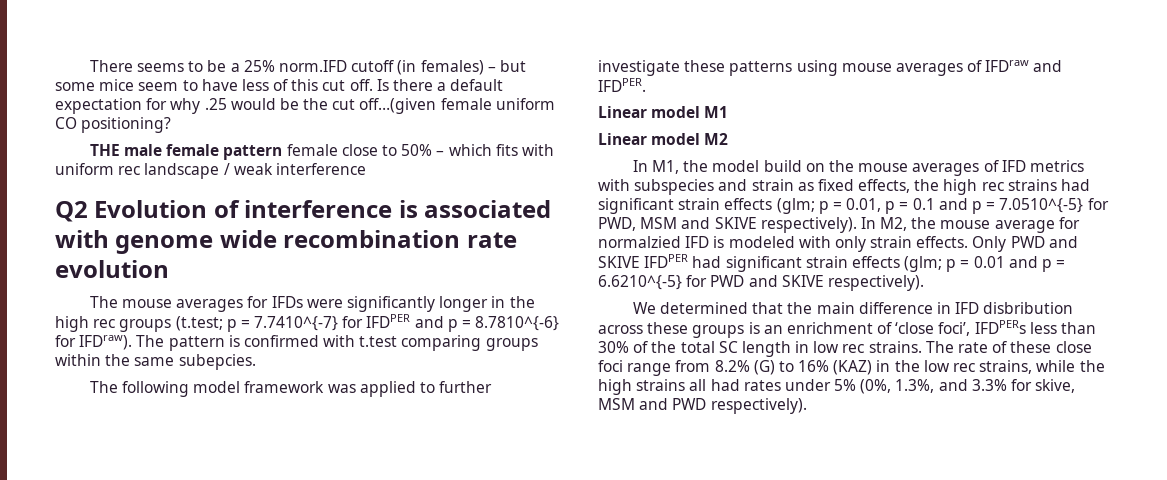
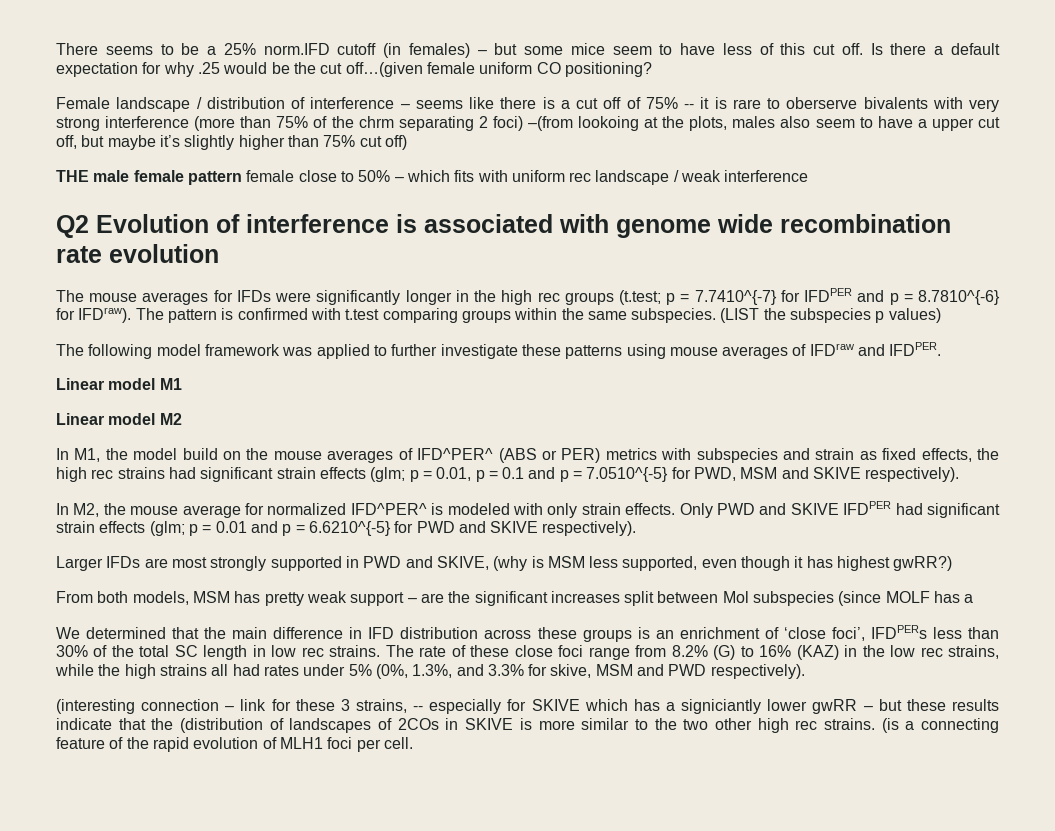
+ Female landscape / distribution of interference – seems like there is a cut off of 75% -- it is rare to oberserve bivalents with very strong interference (more than 75% of the chrm separating 2 foci) –(from lookoing at the plots, males also seem to have a upper cut off, but maybe it’s slightly higher than 75% cut off)
- The pattern is confirmed with t.test comparing groups within the same subepcies.
+ The pattern is confirmed with t.test comparing groups within the same subspecies. (LIST the subspecies p values)
- In M1, the model build on the mouse averages of IFD metrics with subspecies and strain as fixed effects, the high rec strains had significant strain effects (glm; p = 0.01, p = 0.1 and p = 7.0510^{-5} for PWD, MSM and SKIVE respectively). In M2, the mouse average for normalzied IFD is modeled with only strain effects.
+ In M1, the model build on the mouse averages of IFD^PER^ (ABS or PER) metrics with subspecies and strain as fixed effects, the high rec strains had significant strain effects (glm; p = 0.01, p = 0.1 and p = 7.0510^{-5} for PWD, MSM and SKIVE respectively).
+ In M2, the mouse average for normalized IFD^PER^ is modeled with only strain effects.
+ Larger IFDs are most strongly supported in PWD and SKIVE, (why is MSM less supported, even though it has highest gwRR?)
+ From both models, MSM has pretty weak support – are the significant increases split between Mol subspecies (since MOLF has a
- We determined that the main difference in IFD disbribution across these groups is an enrichment of ‘close foci’, IFDPERs less than 30% of the total SC length in low rec strains.
+ We determined that the main difference in IFD distribution across these groups is an enrichment of ‘close foci’, IFDPERs less than 30% of the total SC length in low rec strains.
+ (interesting connection – link for these 3 strains, -- especially for SKIVE which has a signiciantly lower gwRR – but these results indicate that the (distribution of landscapes of 2COs in SKIVE is more similar to the two other high rec strains. (is a connecting feature of the rapid evolution of MLH1 foci per cell.

